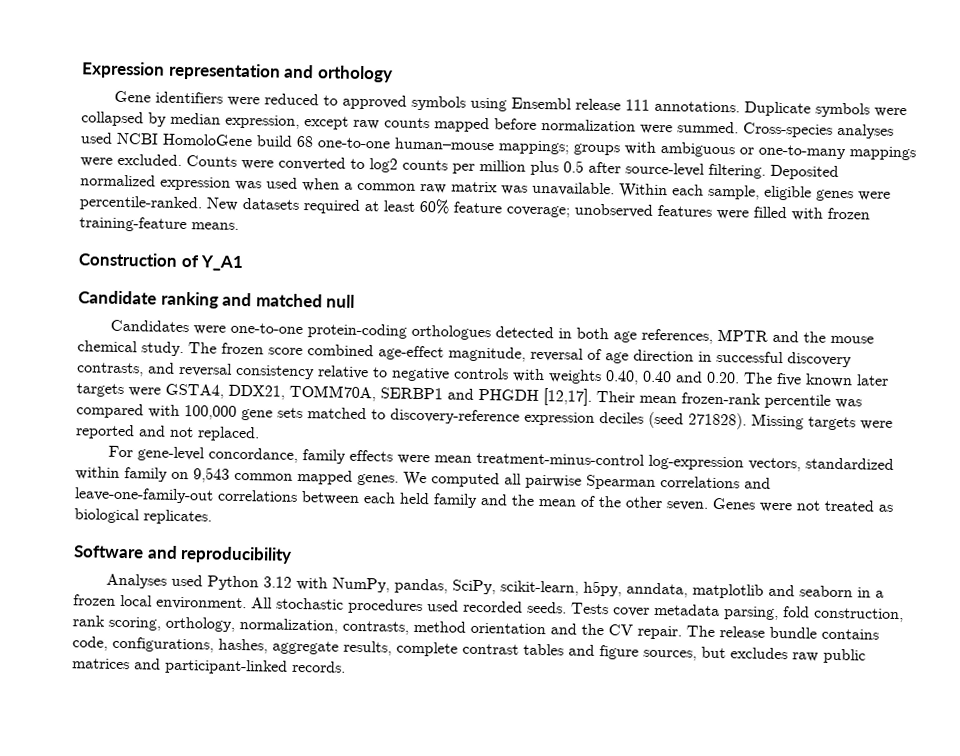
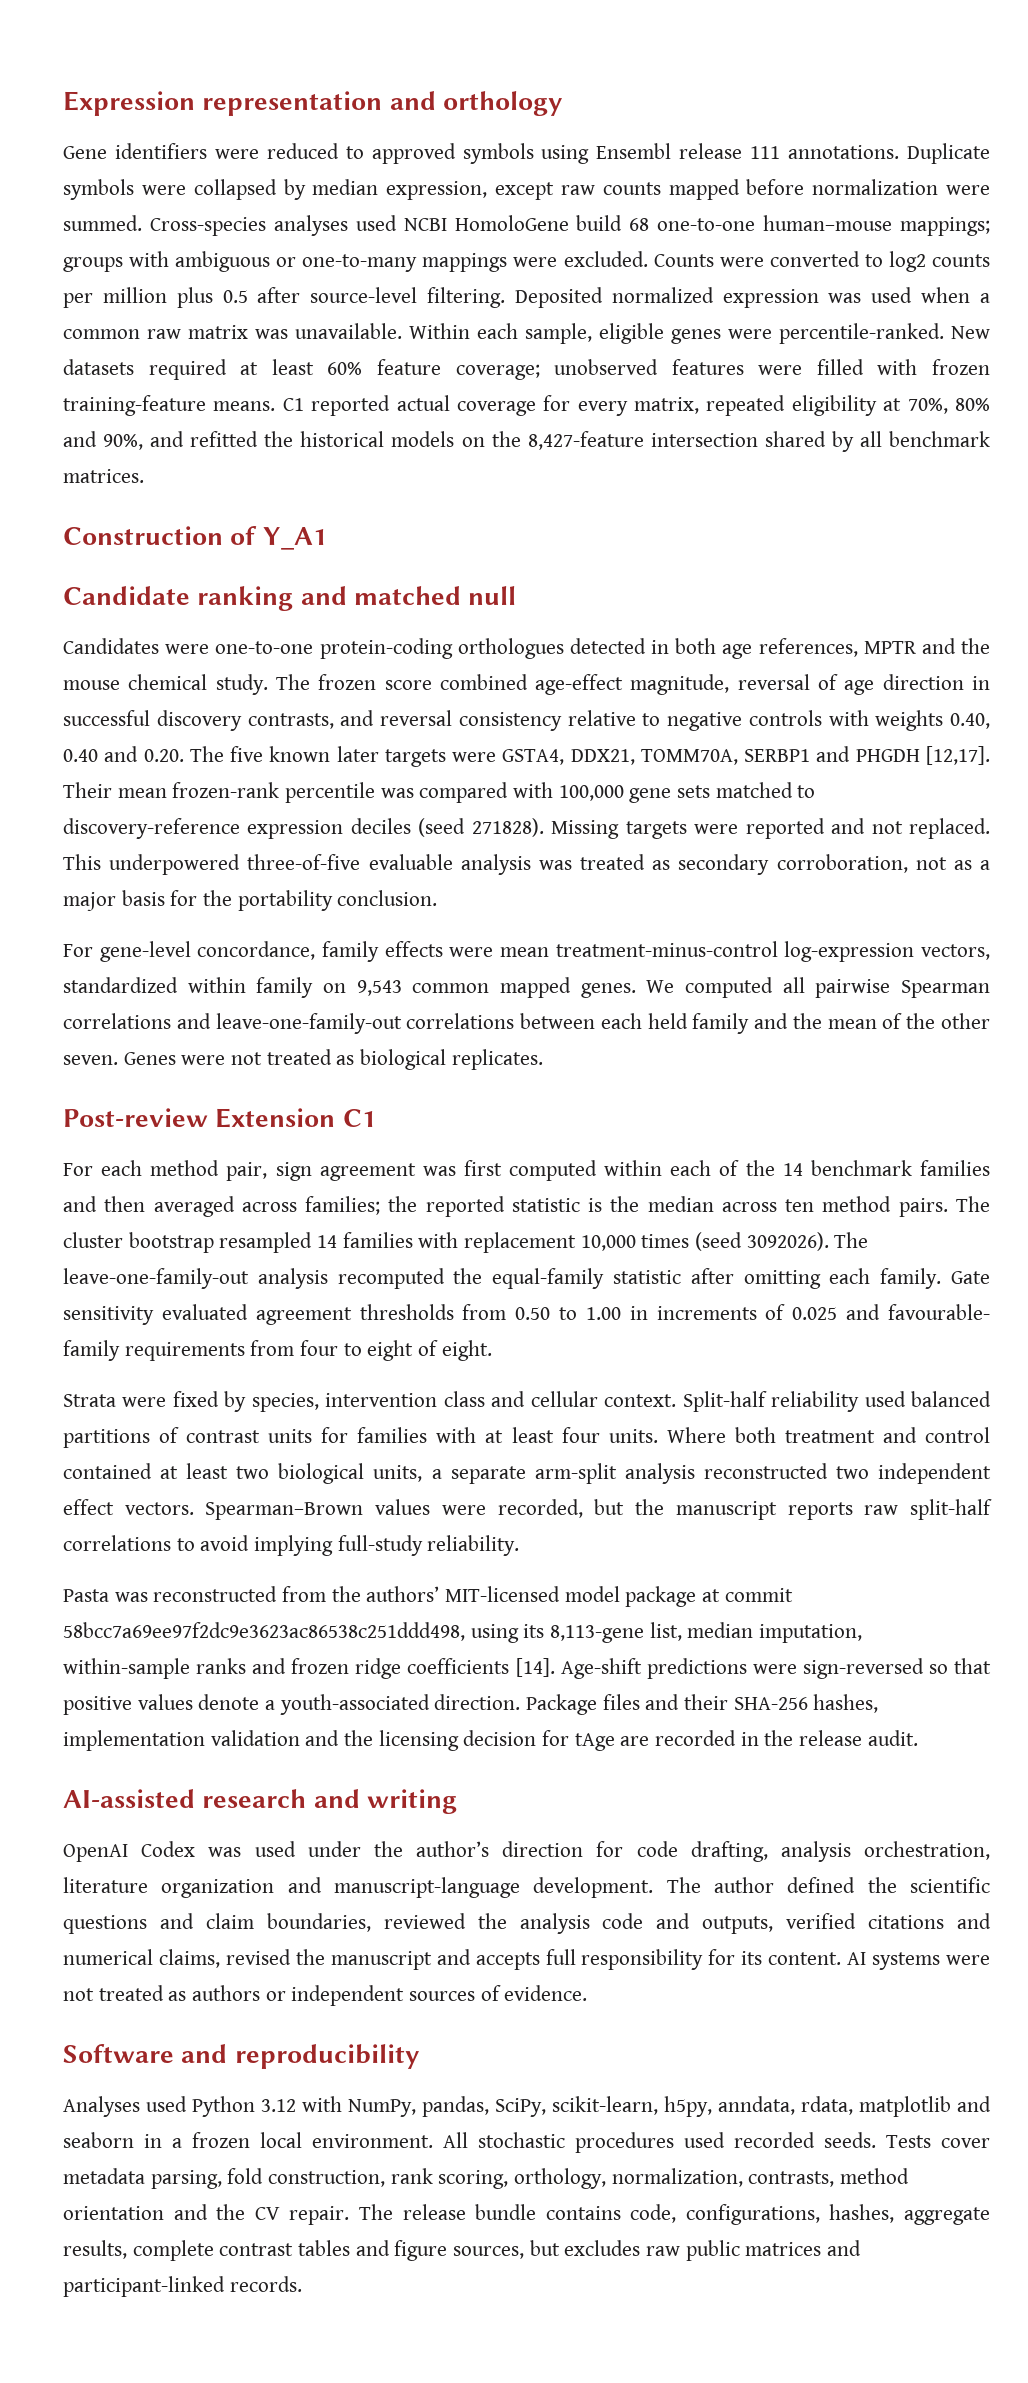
+ C1 reported actual coverage for every matrix, repeated eligibility at 70%, 80% and 90%, and refitted the historical models on the 8,427-feature intersection shared by all benchmark matrices.
+ This underpowered three-of-five evaluable analysis was treated as secondary corroboration, not as a major basis for the portability conclusion.
+ Post-review Extension C1
+ For each method pair, sign agreement was first computed within each of the 14 benchmark families and then averaged across families; the reported statistic is the median across ten method pairs. The cluster bootstrap resampled 14 families with replacement 10,000 times (seed 3092026). The leave-one-family-out analysis recomputed the equal-family statistic after omitting each family. Gate sensitivity evaluated agreement thresholds from 0.50 to 1.00 in increments of 0.025 and favourable- family requirements from four to eight of eight.
+ Strata were fixed by species, intervention class and cellular context. Split-half reliability used balanced partitions of contrast units for families with at least four units. Where both treatment and control contained at least two biological units, a separate arm-split analysis reconstructed two independent effect vectors. Spearman–Brown values were recorded, but the manuscript reports raw split-half correlations to avoid implying full-study reliability.
+ Pasta was reconstructed from the authors’ MIT-licensed model package at commit 58bcc7a69ee97f2dc9e3623ac86538c251ddd498, using its 8,113-gene list, median imputation, within-sample ranks and frozen ridge coefficients [14]. Age-shift predictions were sign-reversed so that positive values denote a youth-associated direction. Package files and their SHA-256 hashes, implementation validation and the licensing decision for tAge are recorded in the release audit.
+ AI-assisted research and writing
+ OpenAI Codex was used under the author’s direction for code drafting, analysis orchestration, literature organization and manuscript-language development. The author defined the scientific questions and claim boundaries, reviewed the analysis code and outputs, verified citations and numerical claims, revised the manuscript and accepts full responsibility for its content. AI systems were not treated as authors or independent sources of evidence.
- Analyses used Python 3.12 with NumPy, pandas, SciPy, scikit-learn, h5py, anndata, matplotlib and seaborn in a frozen local environment.
+ Analyses used Python 3.12 with NumPy, pandas, SciPy, scikit-learn, h5py, anndata, rdata, matplotlib and seaborn in a frozen local environment.

